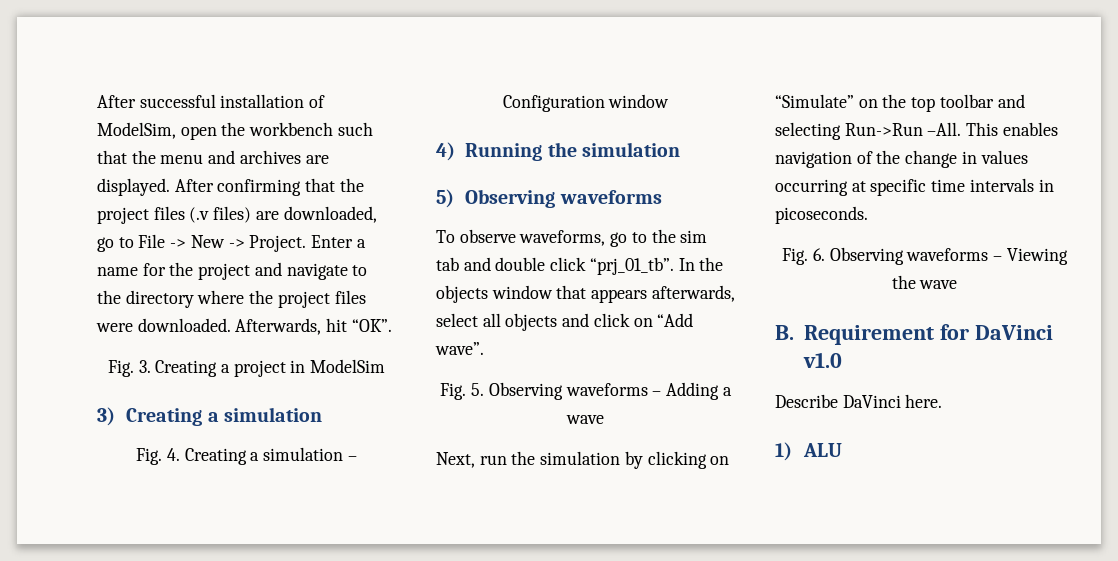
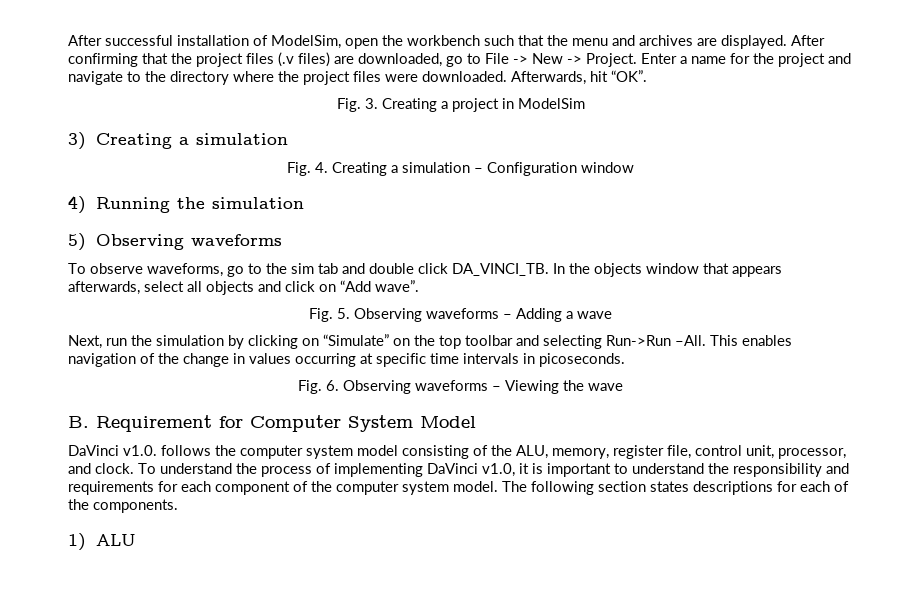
- To observe waveforms, go to the sim tab and double click “prj_01_tb”.
+ To observe waveforms, go to the sim tab and double click DA_VINCI_TB.
- B. Requirement for DaVinci v1.0
- Describe DaVinci here.
+ B. Requirement for Computer System Model
+ DaVinci v1.0. follows the computer system model consisting of the ALU, memory, register file, control unit, processor, and clock. To understand the process of implementing DaVinci v1.0, it is important to understand the responsibility and requirements for each component of the computer system model. The following section states descriptions for each of the components.

